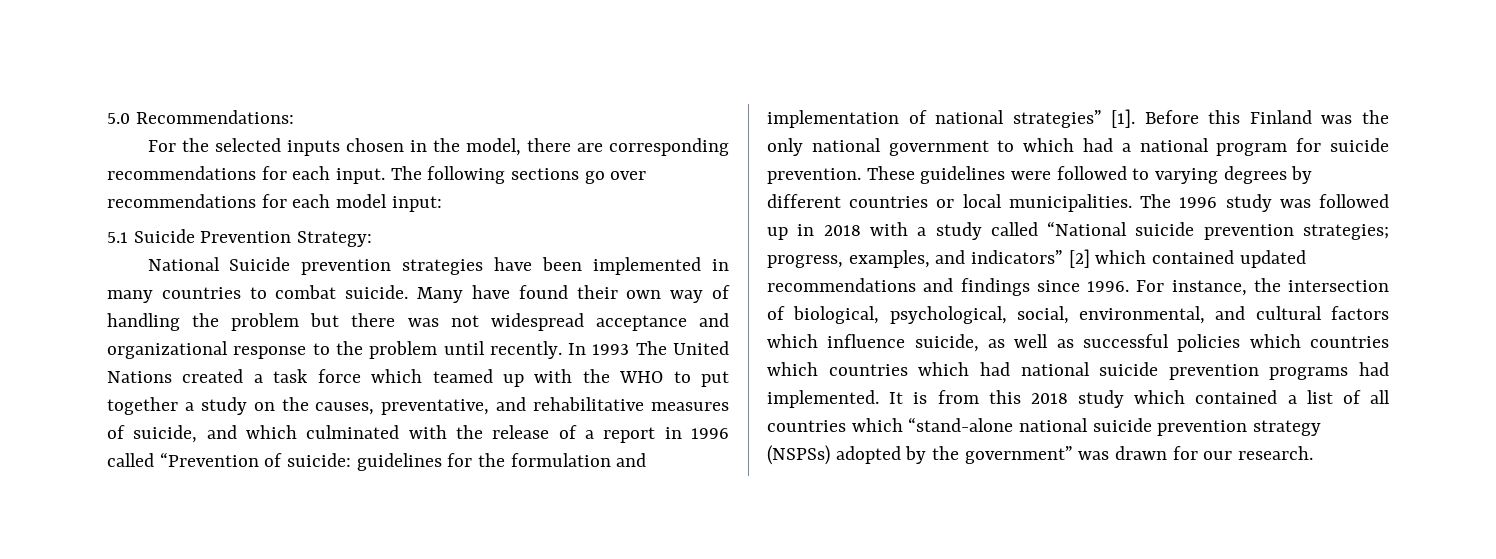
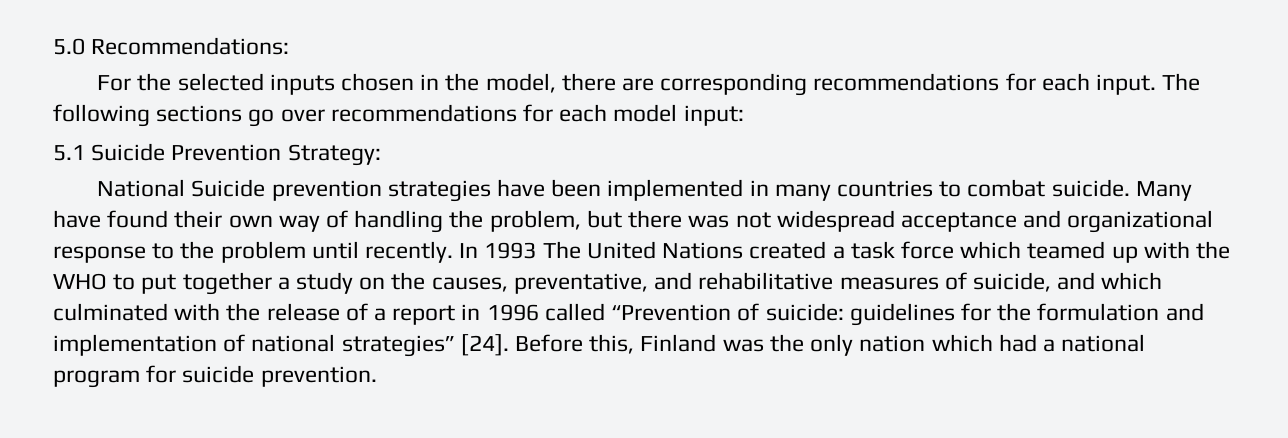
- Many have found their own way of handling the problem but there was not widespread acceptance and organizational response to the problem until recently.
+ Many have found their own way of handling the problem, but there was not widespread acceptance and organizational response to the problem until recently.
- guidelines for the formulation and implementation of national strategies” [1]. Before this Finland was the only national government to which had a national program for suicide prevention. These guidelines were followed to varying degrees by different countries or local municipalities. The 1996 study was followed up in 2018 with a study called “National suicide prevention strategies; progress, examples, and indicators” [2] which contained updated recommendations and findings since 1996. For instance, the intersection of biological, psychological, social, environmental, and cultural factors which influence suicide, as well as successful policies which countries which countries which had national suicide prevention programs had implemented. It is from this 2018 study which contained a list of all countries which “stand-alone national suicide prevention strategy (NSPSs) adopted by the government” was drawn for our research.
+ guidelines for the formulation and implementation of national strategies” [24]. Before this, Finland was the only nation which had a national program for suicide prevention.

